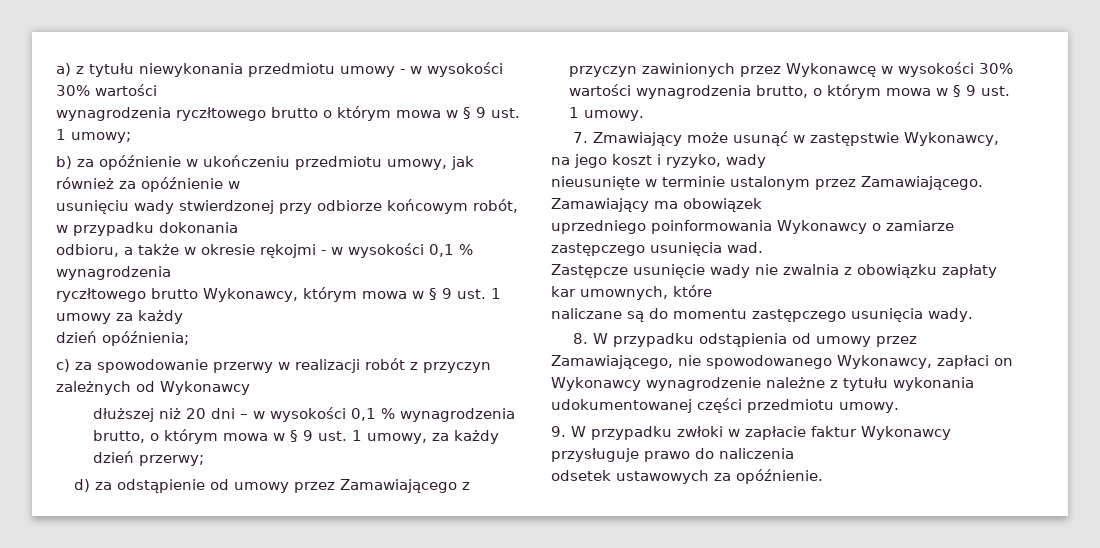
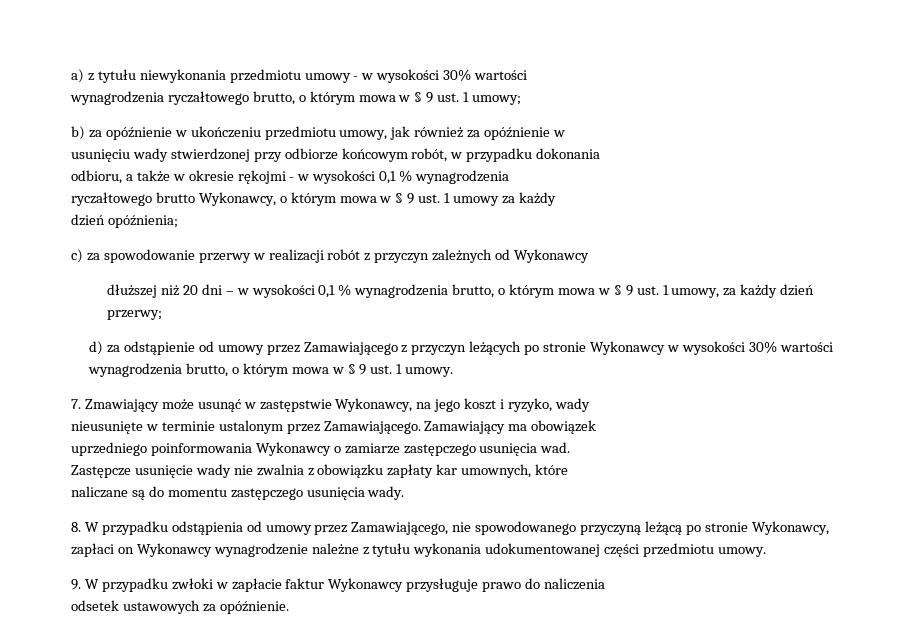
- wynagrodzenia ryczłtowego brutto o którym mowa w § 9 ust. 1 umowy;
+ wynagrodzenia ryczałtowego brutto, o którym mowa w § 9 ust. 1 umowy;
- ryczłtowego brutto Wykonawcy, którym mowa w § 9 ust. 1 umowy za każdy
+ ryczałtowego brutto Wykonawcy, o którym mowa w § 9 ust. 1 umowy za każdy
- d) za odstąpienie od umowy przez Zamawiającego z przyczyn zawinionych przez Wykonawcę w wysokości 30% wartości wynagrodzenia brutto, o którym mowa w § 9 ust. 1 umowy.
+ d) za odstąpienie od umowy przez Zamawiającego z przyczyn leżących po stronie Wykonawcy w wysokości 30% wartości wynagrodzenia brutto, o którym mowa w § 9 ust. 1 umowy.
- 8. W przypadku odstąpienia od umowy przez Zamawiającego, nie spowodowanego Wykonawcy, zapłaci on Wykonawcy wynagrodzenie należne z tytułu wykonania udokumentowanej części przedmiotu umowy.
+ 8. W przypadku odstąpienia od umowy przez Zamawiającego, nie spowodowanego przyczyną leżącą po stronie Wykonawcy, zapłaci on Wykonawcy wynagrodzenie należne z tytułu wykonania udokumentowanej części przedmiotu umowy.

